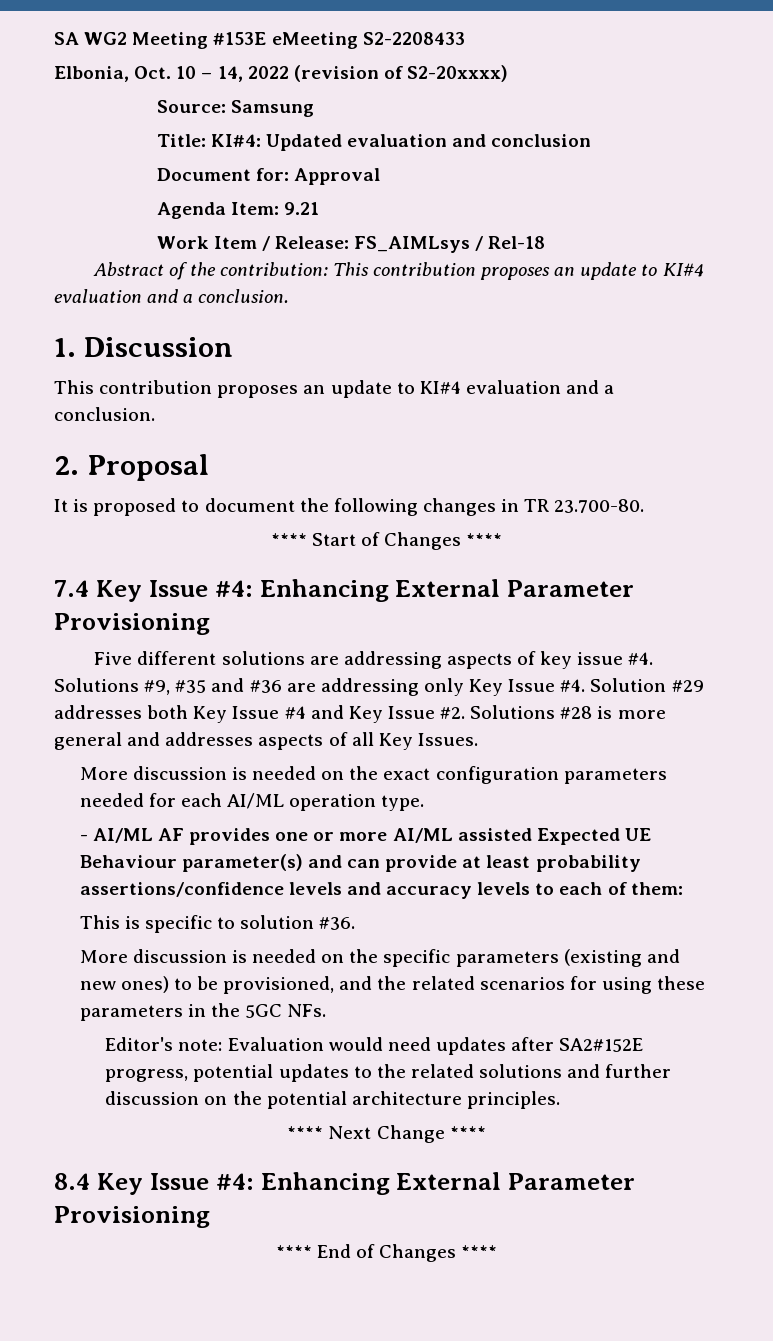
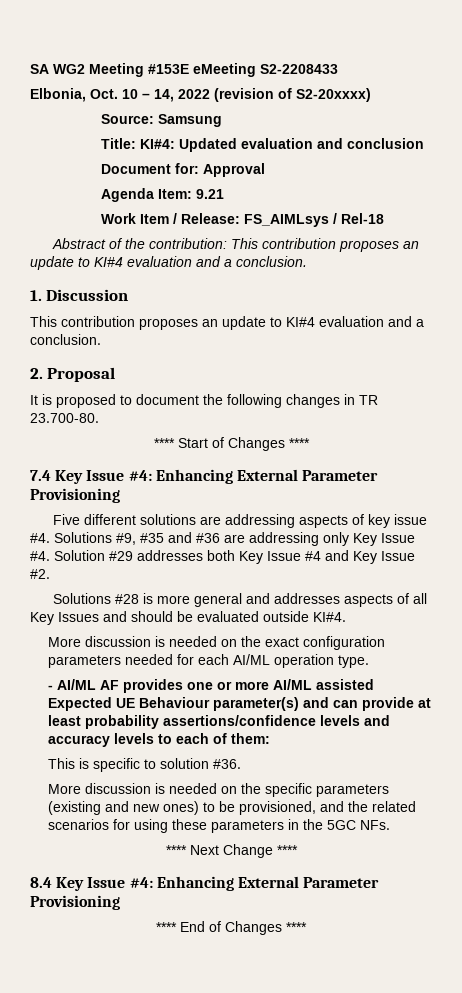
- Solution #29 addresses both Key Issue #4 and Key Issue #2. Solutions #28 is more general and addresses aspects of all Key Issues.
+ Solution #29 addresses both Key Issue #4 and Key Issue #2.
+ Solutions #28 is more general and addresses aspects of all Key Issues and should be evaluated outside KI#4.
- Editor's note: Evaluation would need updates after SA2#152E progress, potential updates to the related solutions and further discussion on the potential architecture principles.

